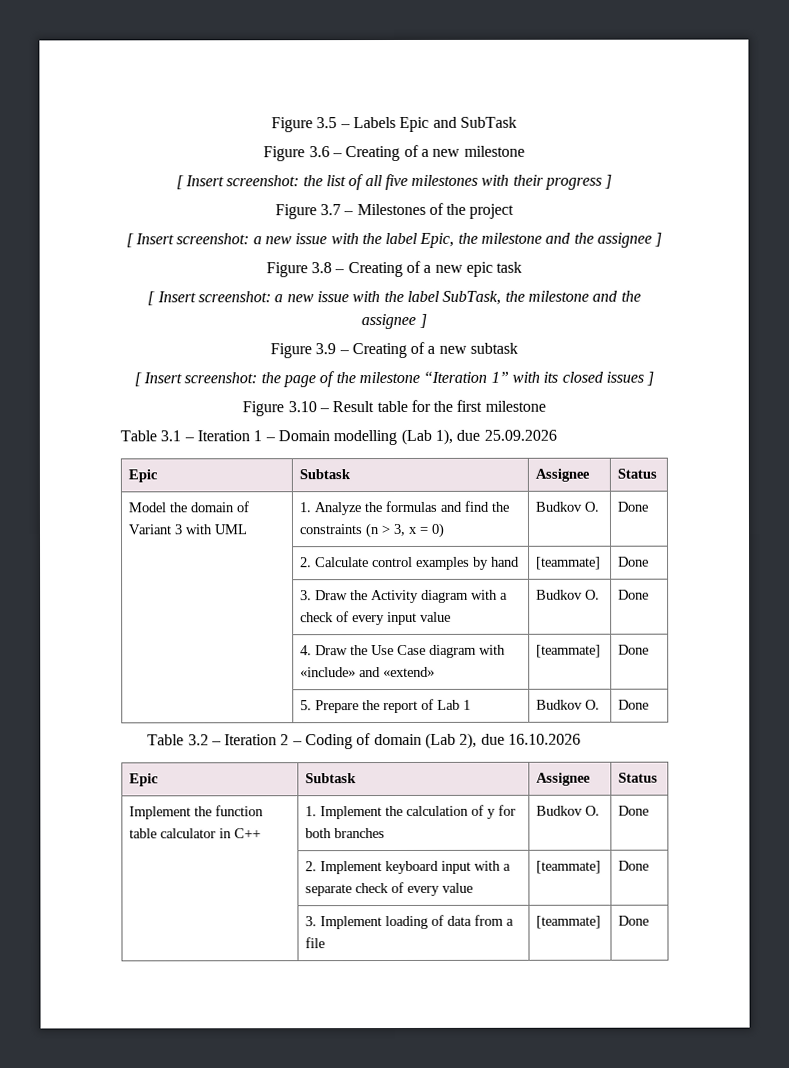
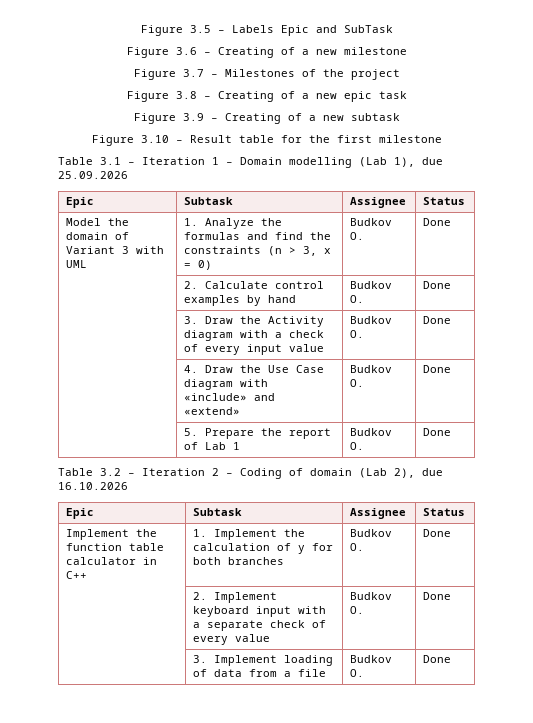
- [ Insert screenshot: the list of all five milestones with their progress ]
- [ Insert screenshot: a new issue with the label Epic, the milestone and the assignee ]
- [ Insert screenshot: a new issue with the label SubTask, the milestone and the assignee ]
- [ Insert screenshot: the page of the milestone “Iteration 1” with its closed issues ]
- | 2. Calculate control examples by hand | [teammate] | Done
+ | 2. Calculate control examples by hand | Budkov O. | Done
- | 4. Draw the Use Case diagram with «include» and «extend» | [teammate] | Done
+ | 4. Draw the Use Case diagram with «include» and «extend» | Budkov O. | Done
- | 2. Implement keyboard input with a separate check of every value | [teammate] | Done
+ | 2. Implement keyboard input with a separate check of every value | Budkov O. | Done
- | 3. Implement loading of data from a file | [teammate] | Done
+ | 3. Implement loading of data from a file | Budkov O. | Done

